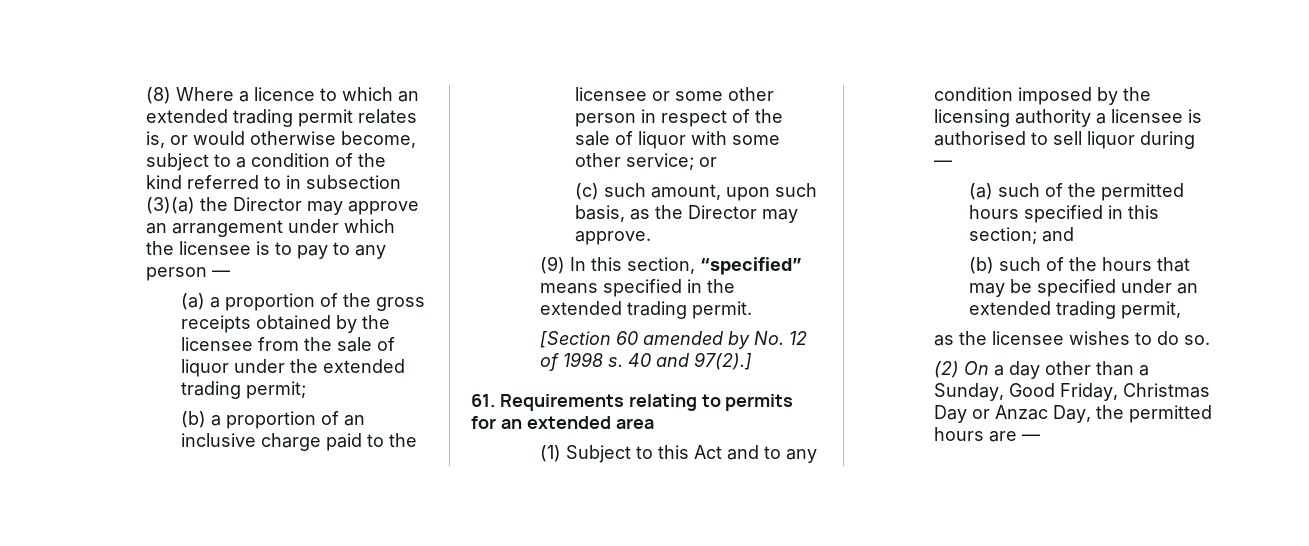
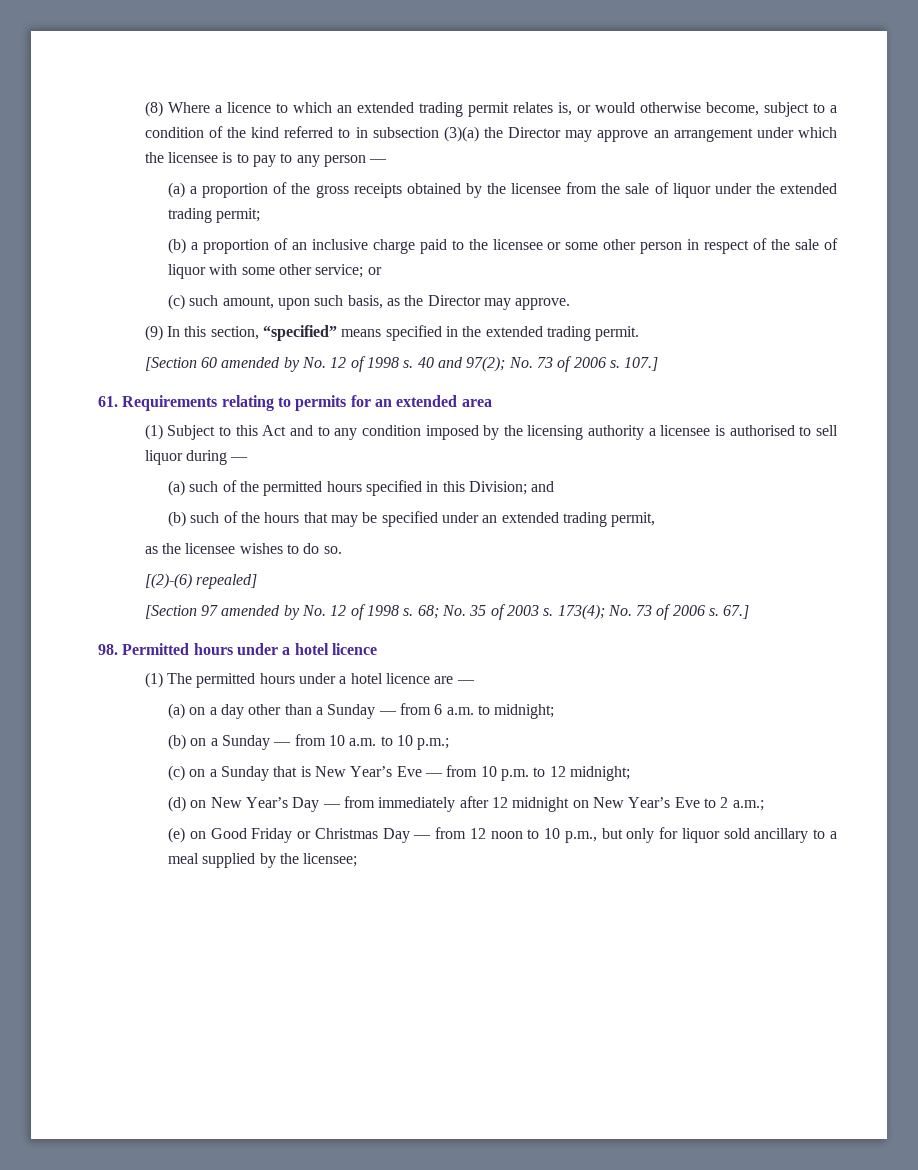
- 40 and 97(2).]
+ 40 and 97(2); No. 73 of 2006 s. 107.]
- (a) such of the permitted hours specified in this section; and
+ (a) such of the permitted hours specified in this Division; and
- (2) On a day other than a Sunday, Good Friday, Christmas Day or Anzac Day, the permitted hours are —
+ [(2)-(6) repealed]
+ [Section 97 amended by No. 12 of 1998 s. 68; No. 35 of 2003 s. 173(4); No. 73 of 2006 s. 67.]
+ 98. Permitted hours under a hotel licence
+ (1) The permitted hours under a hotel licence are —
+ (a) on a day other than a Sunday — from 6 a.m. to midnight;
+ (b) on a Sunday — from 10 a.m. to 10 p.m.;
+ (c) on a Sunday that is New Year’s Eve — from 10 p.m. to 12 midnight;
+ (d) on New Year’s Day — from immediately after 12 midnight on New Year’s Eve to 2 a.m.;
+ (e) on Good Friday or Christmas Day — from 12 noon to 10 p.m., but only for liquor sold ancillary to a meal supplied by the licensee;

